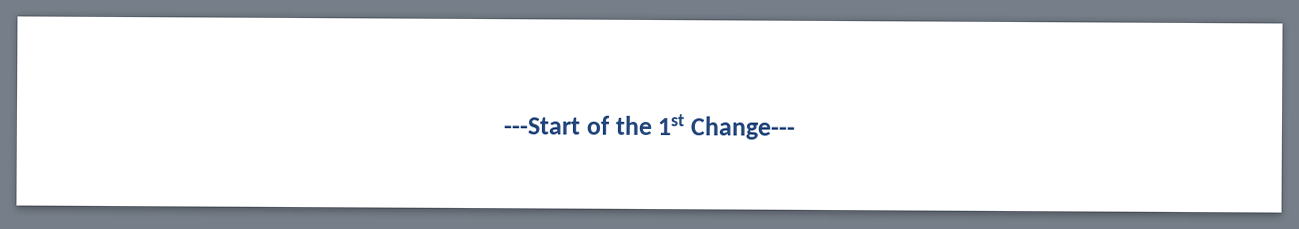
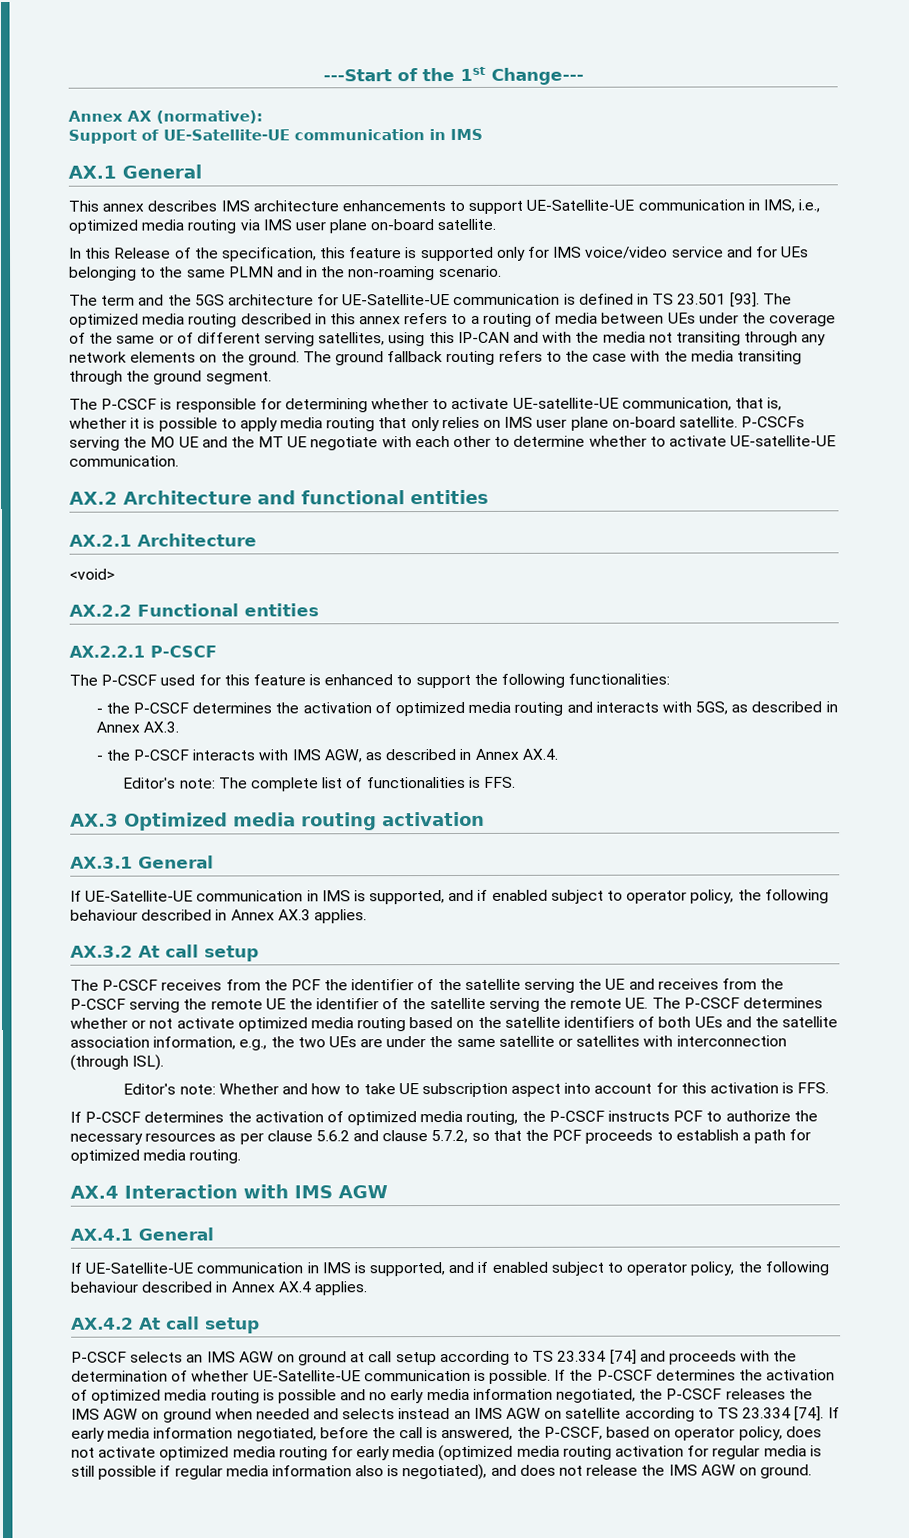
+ Annex AX (normative):
+ Support of UE-Satellite-UE communication in IMS
+ AX.1 General
+ This annex describes IMS architecture enhancements to support UE-Satellite-UE communication in IMS, i.e., optimized media routing via IMS user plane on-board satellite.
+ In this Release of the specification, this feature is supported only for IMS voice/video service and for UEs belonging to the same PLMN and in the non-roaming scenario.
+ The term and the 5GS architecture for UE-Satellite-UE communication is defined in TS 23.501 [93]. The optimized media routing described in this annex refers to a routing of media between UEs under the coverage of the same or of different serving satellites, using this IP-CAN and with the media not transiting through any network elements on the ground. The ground fallback routing refers to the case with the media transiting through the ground segment.
+ The P-CSCF is responsible for determining whether to activate UE-satellite-UE communication, that is, whether it is possible to apply media routing that only relies on IMS user plane on-board satellite. P-CSCFs serving the MO UE and the MT UE negotiate with each other to determine whether to activate UE-satellite-UE communication.
+ AX.2 Architecture and functional entities
+ AX.2.1 Architecture
+ <void>
+ AX.2.2 Functional entities
+ AX.2.2.1 P-CSCF
+ The P-CSCF used for this feature is enhanced to support the following functionalities:
+ - the P-CSCF determines the activation of optimized media routing and interacts with 5GS, as described in Annex AX.3.
+ - the P-CSCF interacts with IMS AGW, as described in Annex AX.4.
+ Editor's note: The complete list of functionalities is FFS.
+ AX.3 Optimized media routing activation
+ AX.3.1 General
+ If UE-Satellite-UE communication in IMS is supported, and if enabled subject to operator policy, the following behaviour described in Annex AX.3 applies.
+ AX.3.2 At call setup
+ The P-CSCF receives from the PCF the identifier of the satellite serving the UE and receives from the P-CSCF serving the remote UE the identifier of the satellite serving the remote UE. The P-CSCF determines whether or not activate optimized media routing based on the satellite identifiers of both UEs and the satellite association information, e.g., the two UEs are under the same satellite or satellites with interconnection (through ISL).
+ Editor's note: Whether and how to take UE subscription aspect into account for this activation is FFS.
+ If P-CSCF determines the activation of optimized media routing, the P-CSCF instructs PCF to authorize the necessary resources as per clause 5.6.2 and clause 5.7.2, so that the PCF proceeds to establish a path for optimized media routing.
+ AX.4 Interaction with IMS AGW
+ AX.4.1 General
+ If UE-Satellite-UE communication in IMS is supported, and if enabled subject to operator policy, the following behaviour described in Annex AX.4 applies.
+ AX.4.2 At call setup
+ P-CSCF selects an IMS AGW on ground at call setup according to TS 23.334 [74] and proceeds with the determination of whether UE-Satellite-UE communication is possible. If the P-CSCF determines the activation of optimized media routing is possible and no early media information negotiated, the P-CSCF releases the IMS AGW on ground when needed and selects instead an IMS AGW on satellite according to TS 23.334 [74]. If early media information negotiated, before the call is answered, the P-CSCF, based on operator policy, does not activate optimized media routing for early media (optimized media routing activation for regular media is still possible if regular media information also is negotiated), and does not release the IMS AGW on ground.

